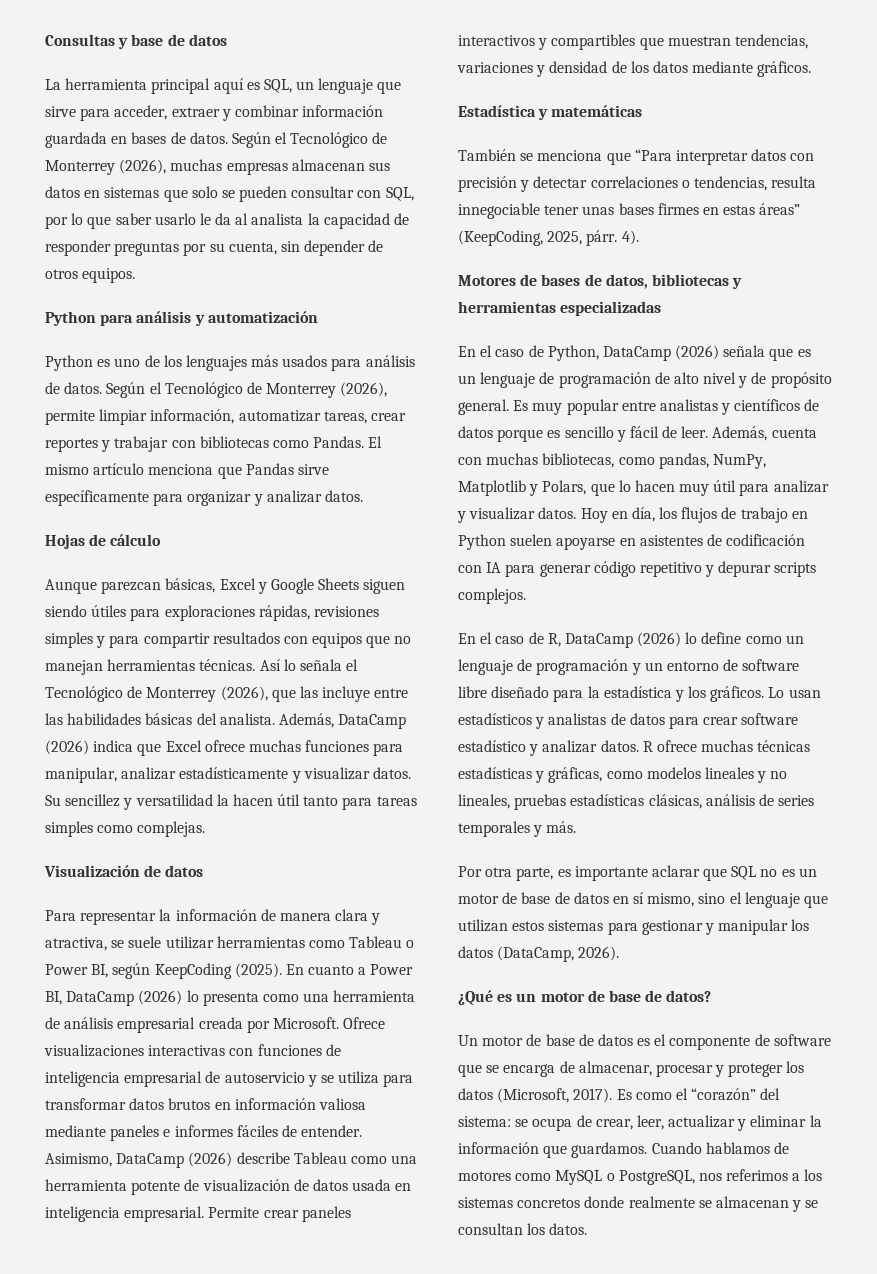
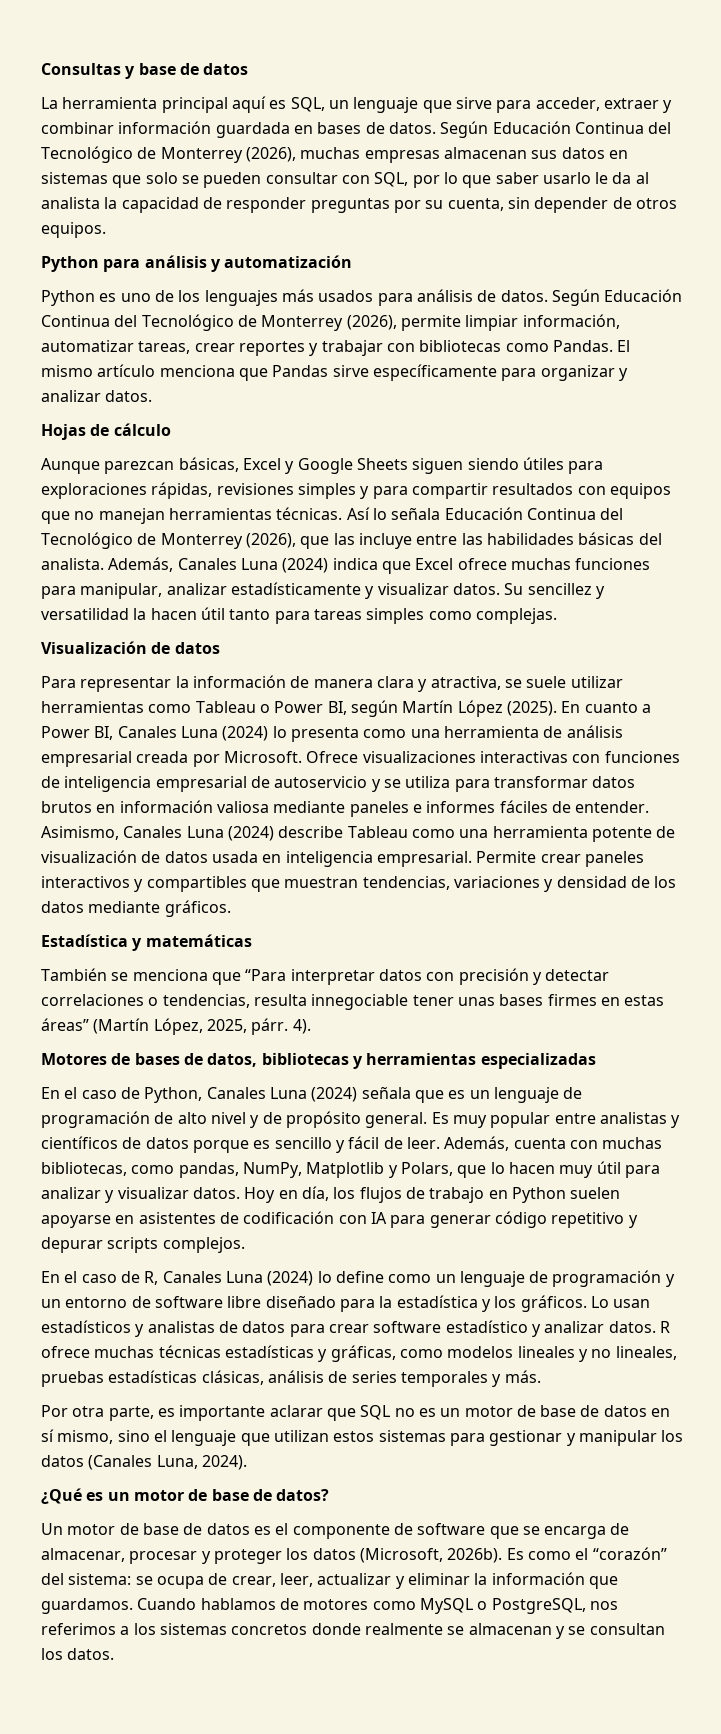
- Según el Tecnológico de Monterrey (2026), muchas empresas almacenan sus datos en sistemas que solo se pueden consultar con SQL, por lo que saber usarlo le da al analista la capacidad de responder preguntas por su cuenta, sin depender de otros equipos.
+ Según Educación Continua del Tecnológico de Monterrey (2026), muchas empresas almacenan sus datos en sistemas que solo se pueden consultar con SQL, por lo que saber usarlo le da al analista la capacidad de responder preguntas por su cuenta, sin depender de otros equipos.
- Según el Tecnológico de Monterrey (2026), permite limpiar información, automatizar tareas, crear reportes y trabajar con bibliotecas como Pandas.
+ Según Educación Continua del Tecnológico de Monterrey (2026), permite limpiar información, automatizar tareas, crear reportes y trabajar con bibliotecas como Pandas.
- Así lo señala el Tecnológico de Monterrey (2026), que las incluye entre las habilidades básicas del analista.
+ Así lo señala Educación Continua del Tecnológico de Monterrey (2026), que las incluye entre las habilidades básicas del analista.
- Además, DataCamp (2026) indica que Excel ofrece muchas funciones para manipular, analizar estadísticamente y visualizar datos.
+ Además, Canales Luna (2024) indica que Excel ofrece muchas funciones para manipular, analizar estadísticamente y visualizar datos.
- Para representar la información de manera clara y atractiva, se suele utilizar herramientas como Tableau o Power BI, según KeepCoding (2025).
+ Para representar la información de manera clara y atractiva, se suele utilizar herramientas como Tableau o Power BI, según Martín López (2025).
- En cuanto a Power BI, DataCamp (2026) lo presenta como una herramienta de análisis empresarial creada por Microsoft.
+ En cuanto a Power BI, Canales Luna (2024) lo presenta como una herramienta de análisis empresarial creada por Microsoft.
- Asimismo, DataCamp (2026) describe Tableau como una herramienta potente de visualización de datos usada en inteligencia empresarial.
+ Asimismo, Canales Luna (2024) describe Tableau como una herramienta potente de visualización de datos usada en inteligencia empresarial.
- También se menciona que “Para interpretar datos con precisión y detectar correlaciones o tendencias, resulta innegociable tener unas bases firmes en estas áreas” (KeepCoding, 2025, párr.
+ También se menciona que “Para interpretar datos con precisión y detectar correlaciones o tendencias, resulta innegociable tener unas bases firmes en estas áreas” (Martín López, 2025, párr.
- En el caso de Python, DataCamp (2026) señala que es un lenguaje de programación de alto nivel y de propósito general.
+ En el caso de Python, Canales Luna (2024) señala que es un lenguaje de programación de alto nivel y de propósito general.
- En el caso de R, DataCamp (2026) lo define como un lenguaje de programación y un entorno de software libre diseñado para la estadística y los gráficos.
+ En el caso de R, Canales Luna (2024) lo define como un lenguaje de programación y un entorno de software libre diseñado para la estadística y los gráficos.
- Por otra parte, es importante aclarar que SQL no es un motor de base de datos en sí mismo, sino el lenguaje que utilizan estos sistemas para gestionar y manipular los datos (DataCamp, 2026).
+ Por otra parte, es importante aclarar que SQL no es un motor de base de datos en sí mismo, sino el lenguaje que utilizan estos sistemas para gestionar y manipular los datos (Canales Luna, 2024).
- Un motor de base de datos es el componente de software que se encarga de almacenar, procesar y proteger los datos (Microsoft, 2017).
+ Un motor de base de datos es el componente de software que se encarga de almacenar, procesar y proteger los datos (Microsoft, 2026b).

